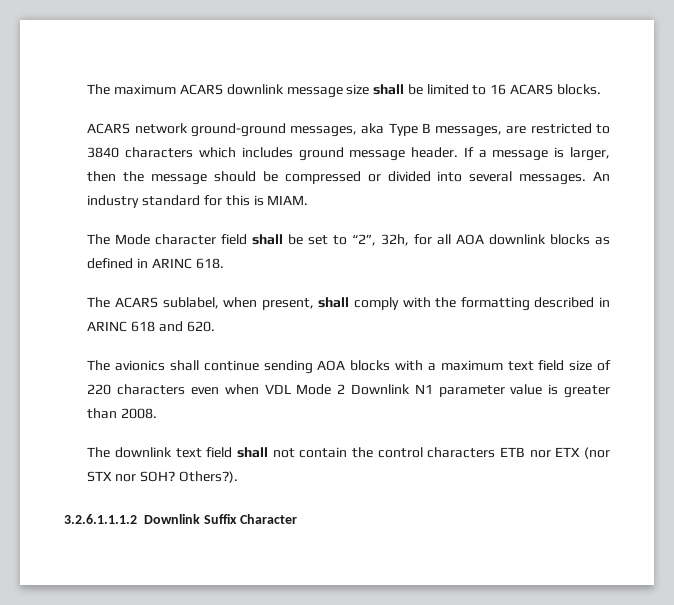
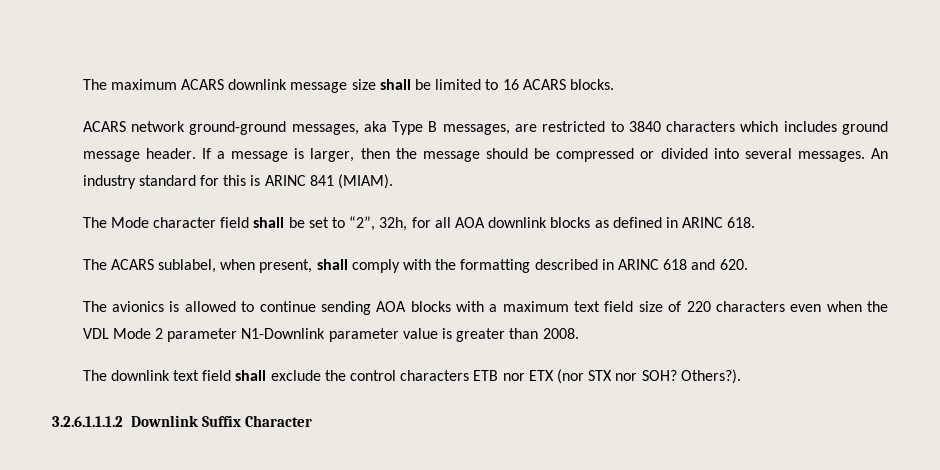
- An industry standard for this is MIAM.
+ An industry standard for this is ARINC 841 (MIAM).
- The avionics shall continue sending AOA blocks with a maximum text field size of 220 characters even when VDL Mode 2 Downlink N1 parameter value is greater than 2008.
+ The avionics is allowed to continue sending AOA blocks with a maximum text field size of 220 characters even when the VDL Mode 2 parameter N1-Downlink parameter value is greater than 2008.
- The downlink text field shall not contain the control characters ETB nor ETX (nor STX nor SOH?
+ The downlink text field shall exclude the control characters ETB nor ETX (nor STX nor SOH?

